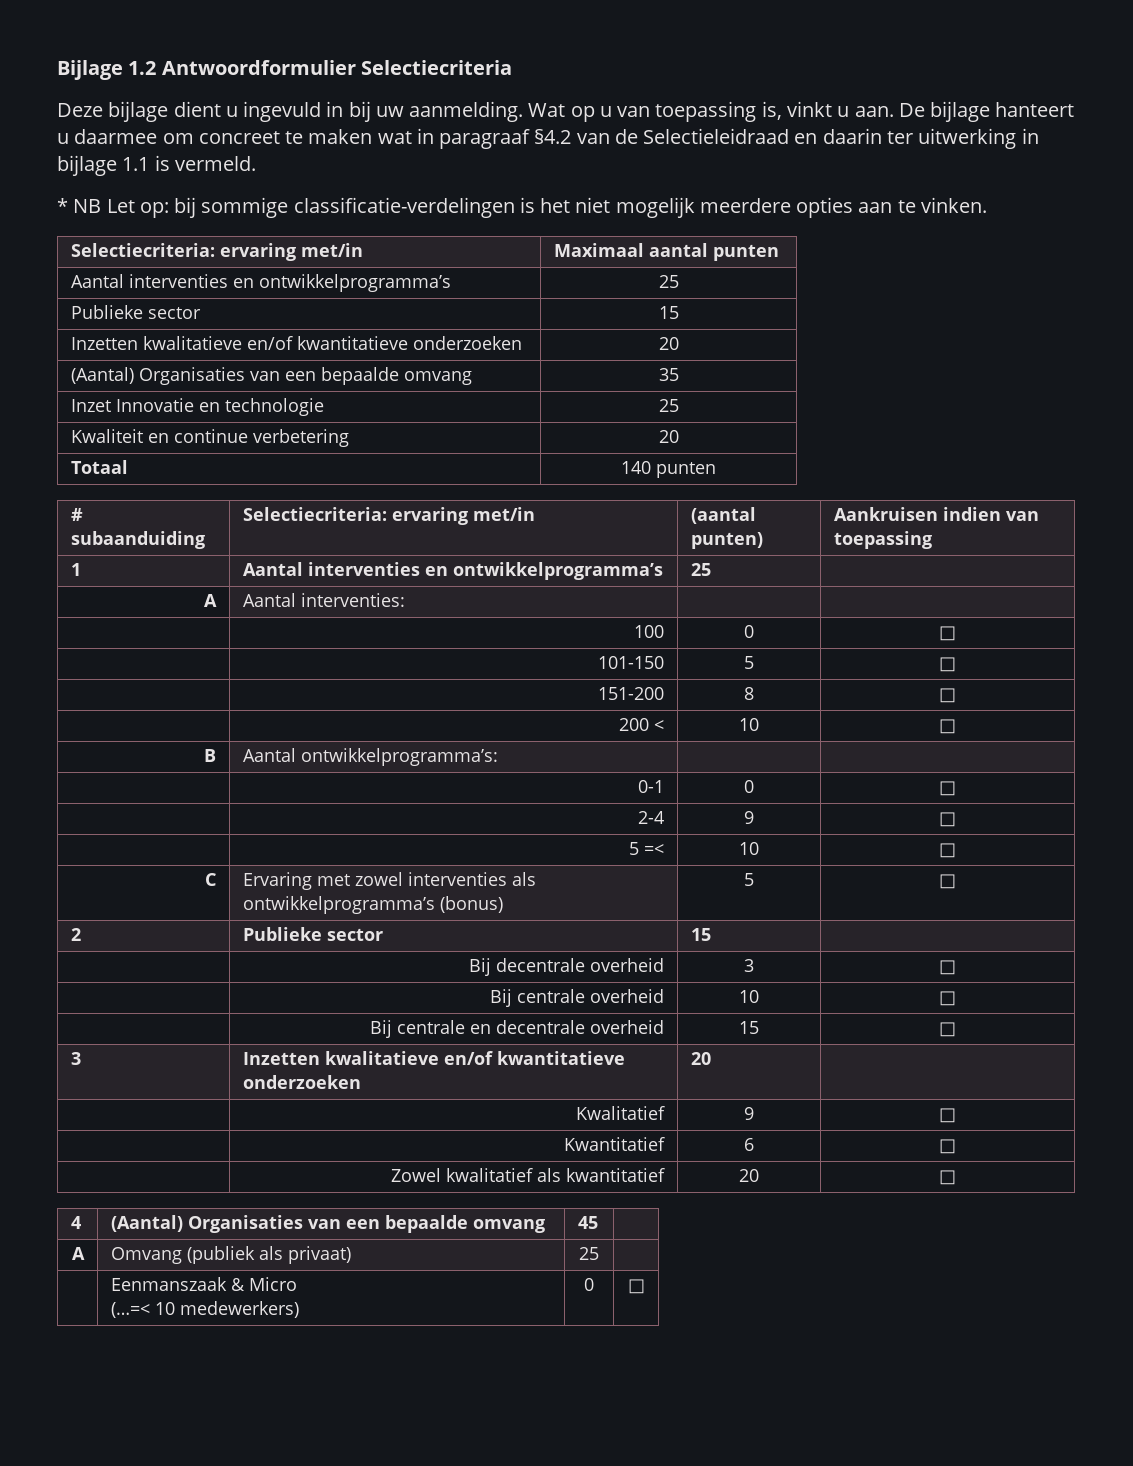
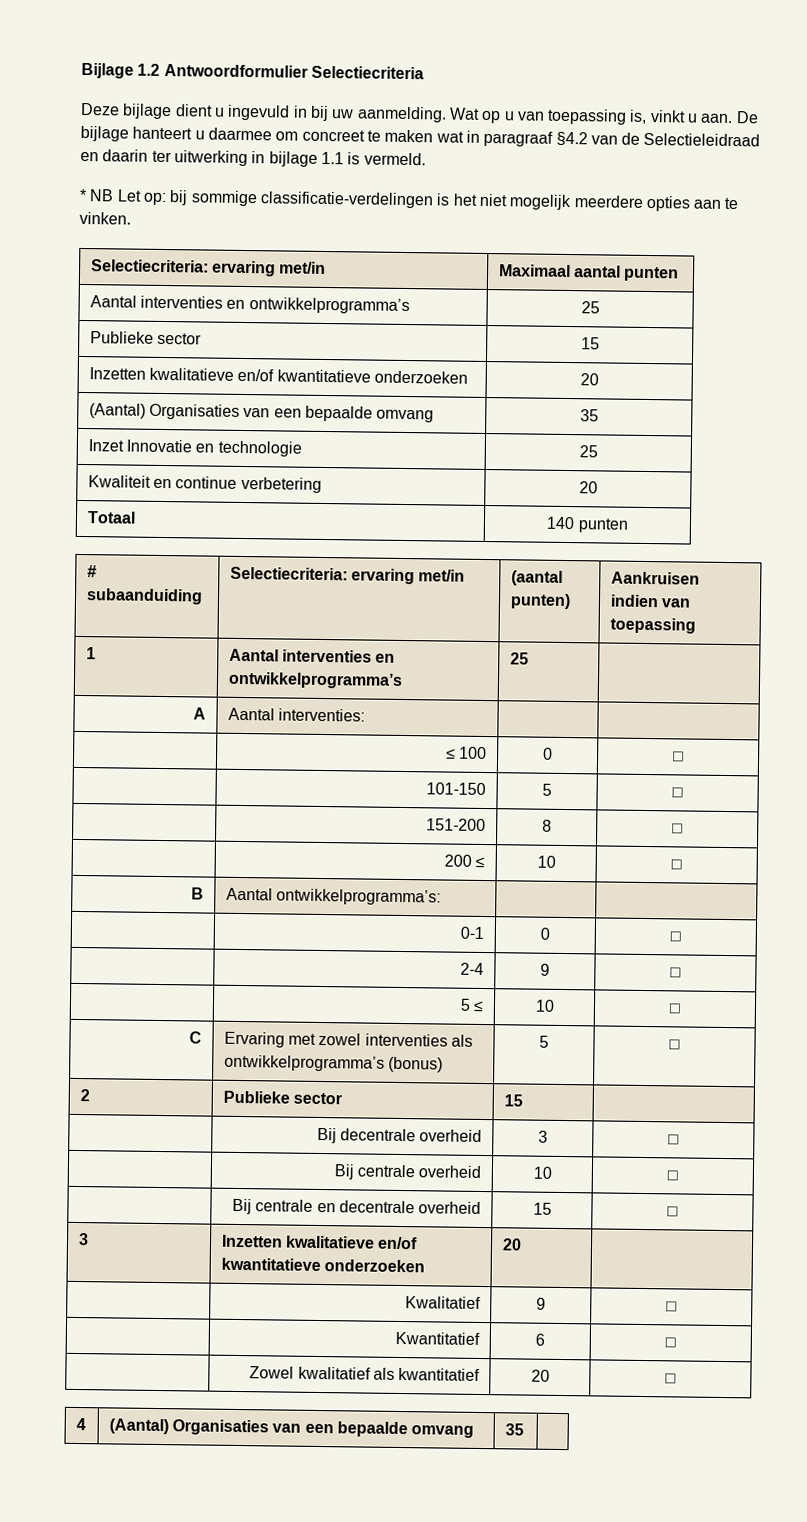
- | 100 | 0 | □
+ | ≤ 100 | 0 | □
- | 200 < | 10 | □
+ | 200 ≤ | 10 | □
- | 5 =< | 10 | □
+ | 5 ≤ | 10 | □
- 4 | (Aantal) Organisaties van een bepaalde omvang | 45 |
- A | Omvang (publiek als privaat) | 25 |
- | Eenmanszaak & Micro
- (…=< 10 medewerkers) | 0 | □
+ 4 | (Aantal) Organisaties van een bepaalde omvang | 35 |

